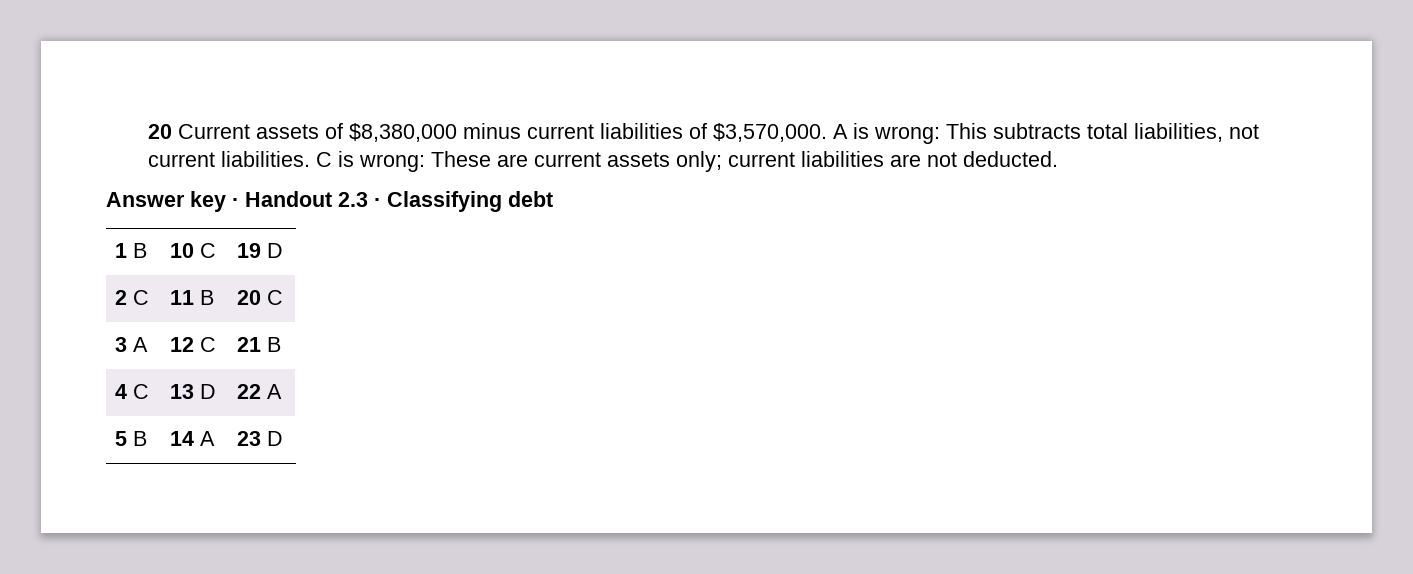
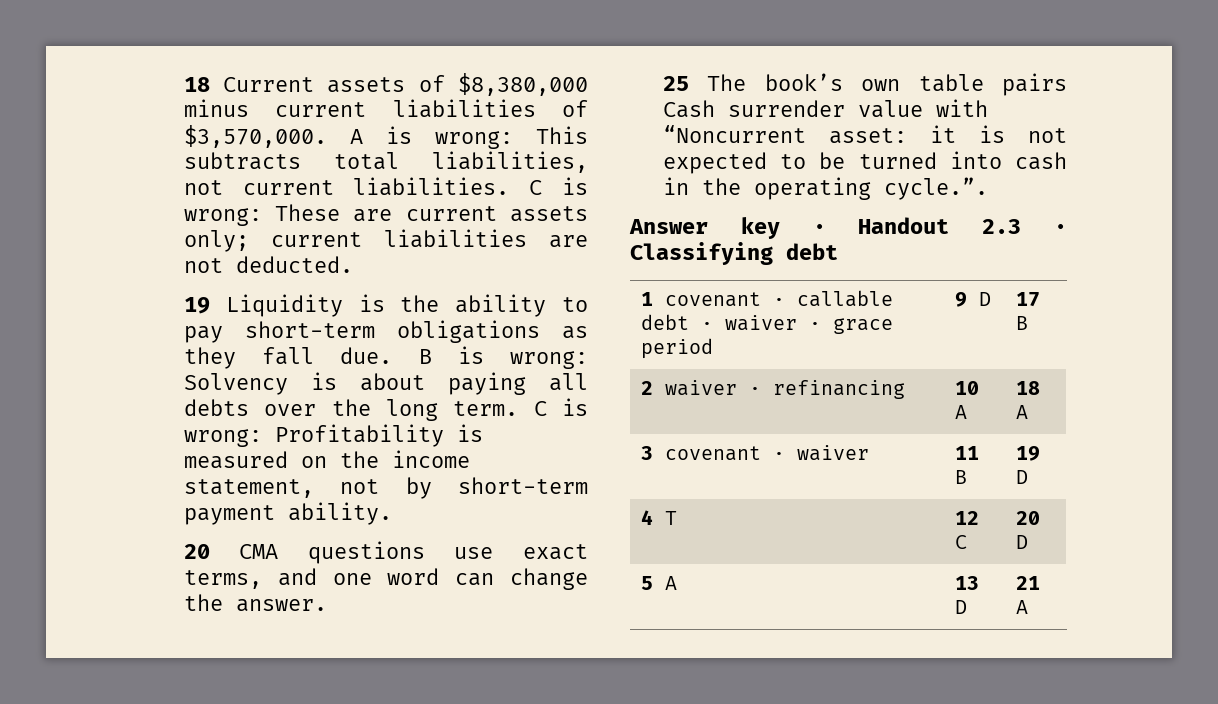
- 20 Current assets of $8,380,000 minus current liabilities of $3,570,000.
+ 18 Current assets of $8,380,000 minus current liabilities of $3,570,000.
+ 19 Liquidity is the ability to pay short-term obligations as they fall due. B is wrong: Solvency is about paying all debts over the long term. C is wrong: Profitability is measured on the income statement, not by short-term payment ability.
+ 20 CMA questions use exact terms, and one word can change the answer.
+ 25 The book’s own table pairs Cash surrender value with “Noncurrent asset: it is not expected to be turned into cash in the operating cycle.”.
- 1 B | 10 C | 19 D
- 2 C | 11 B | 20 C
- 3 A | 12 C | 21 B
- 4 C | 13 D | 22 A
- 5 B | 14 A | 23 D
+ 1 covenant · callable debt · waiver · grace period | 9 D | 17 B
+ 2 waiver · refinancing | 10 A | 18 A
+ 3 covenant · waiver | 11 B | 19 D
+ 4 T | 12 C | 20 D
+ 5 A | 13 D | 21 A

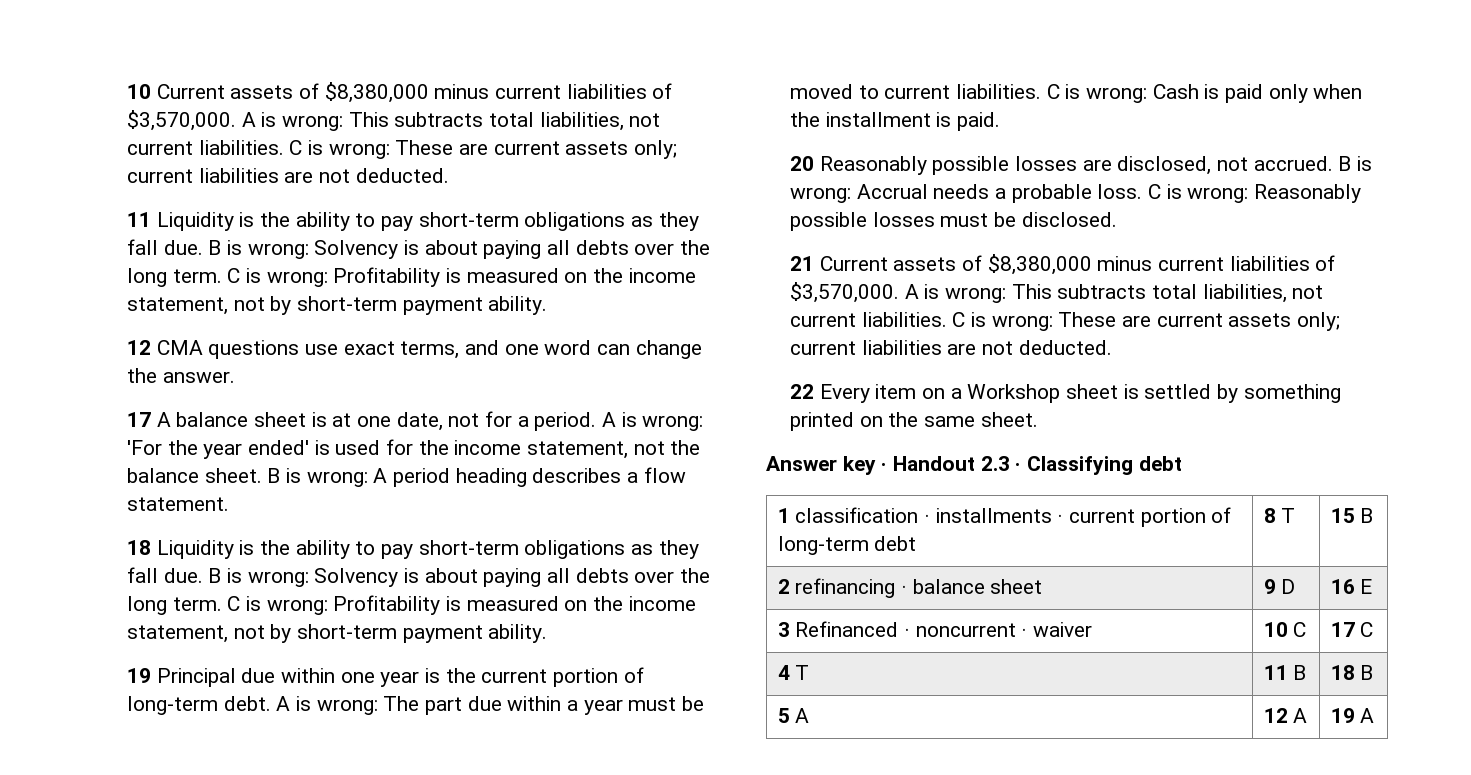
- 18 Current assets of $8,380,000 minus current liabilities of $3,570,000.
+ 10 Current assets of $8,380,000 minus current liabilities of $3,570,000.
- 19 Liquidity is the ability to pay short-term obligations as they fall due.
+ 11 Liquidity is the ability to pay short-term obligations as they fall due.
- 20 CMA questions use exact terms, and one word can change the answer.
+ 12 CMA questions use exact terms, and one word can change the answer.
- 25 The book’s own table pairs Cash surrender value with “Noncurrent asset: it is not expected to be turned into cash in the operating cycle.”.
+ 17 A balance sheet is at one date, not for a period. A is wrong: 'For the year ended' is used for the income statement, not the balance sheet. B is wrong: A period heading describes a flow statement.
+ 18 Liquidity is the ability to pay short-term obligations as they fall due. B is wrong: Solvency is about paying all debts over the long term. C is wrong: Profitability is measured on the income statement, not by short-term payment ability.
+ 19 Principal due within one year is the current portion of long-term debt. A is wrong: The part due within a year must be moved to current liabilities. C is wrong: Cash is paid only when the installment is paid.
+ 20 Reasonably possible losses are disclosed, not accrued. B is wrong: Accrual needs a probable loss. C is wrong: Reasonably possible losses must be disclosed.
+ 21 Current assets of $8,380,000 minus current liabilities of $3,570,000. A is wrong: This subtracts total liabilities, not current liabilities. C is wrong: These are current assets only; current liabilities are not deducted.
+ 22 Every item on a Workshop sheet is settled by something printed on the same sheet.
- 1 covenant · callable debt · waiver · grace period | 9 D | 17 B
- 2 waiver · refinancing | 10 A | 18 A
- 3 covenant · waiver | 11 B | 19 D
- 4 T | 12 C | 20 D
+ 1 classification · installments · current portion of long-term debt | 8 T | 15 B
+ 2 refinancing · balance sheet | 9 D | 16 E
+ 3 Refinanced · noncurrent · waiver | 10 C | 17 C
+ 4 T | 11 B | 18 B
- 5 A | 13 D | 21 A
+ 5 A | 12 A | 19 A

